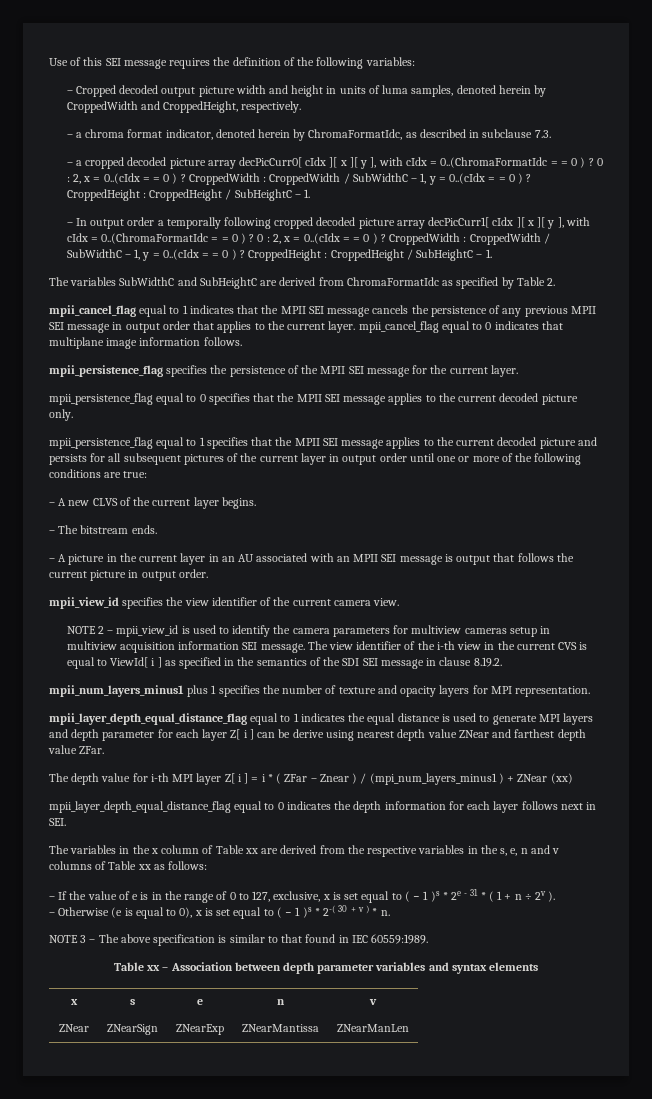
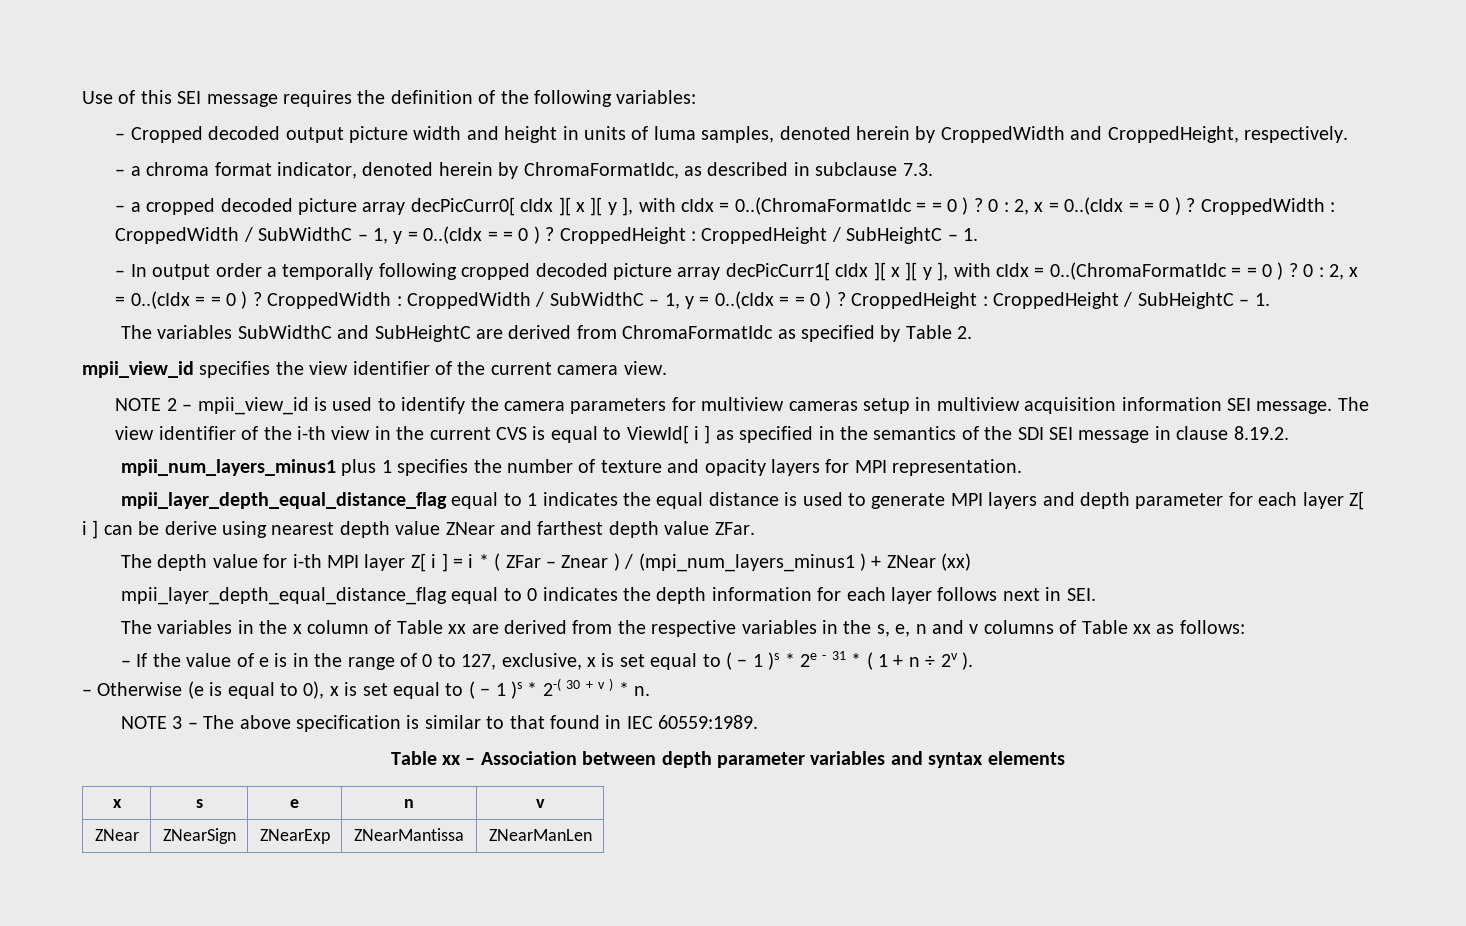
- mpii_cancel_flag equal to 1 indicates that the MPII SEI message cancels the persistence of any previous MPII SEI message in output order that applies to the current layer. mpii_cancel_flag equal to 0 indicates that multiplane image information follows.
- mpii_persistence_flag specifies the persistence of the MPII SEI message for the current layer.
- mpii_persistence_flag equal to 0 specifies that the MPII SEI message applies to the current decoded picture only.
- mpii_persistence_flag equal to 1 specifies that the MPII SEI message applies to the current decoded picture and persists for all subsequent pictures of the current layer in output order until one or more of the following conditions are true:
- – A new CLVS of the current layer begins.
- – The bitstream ends.
- – A picture in the current layer in an AU associated with an MPII SEI message is output that follows the current picture in output order.

